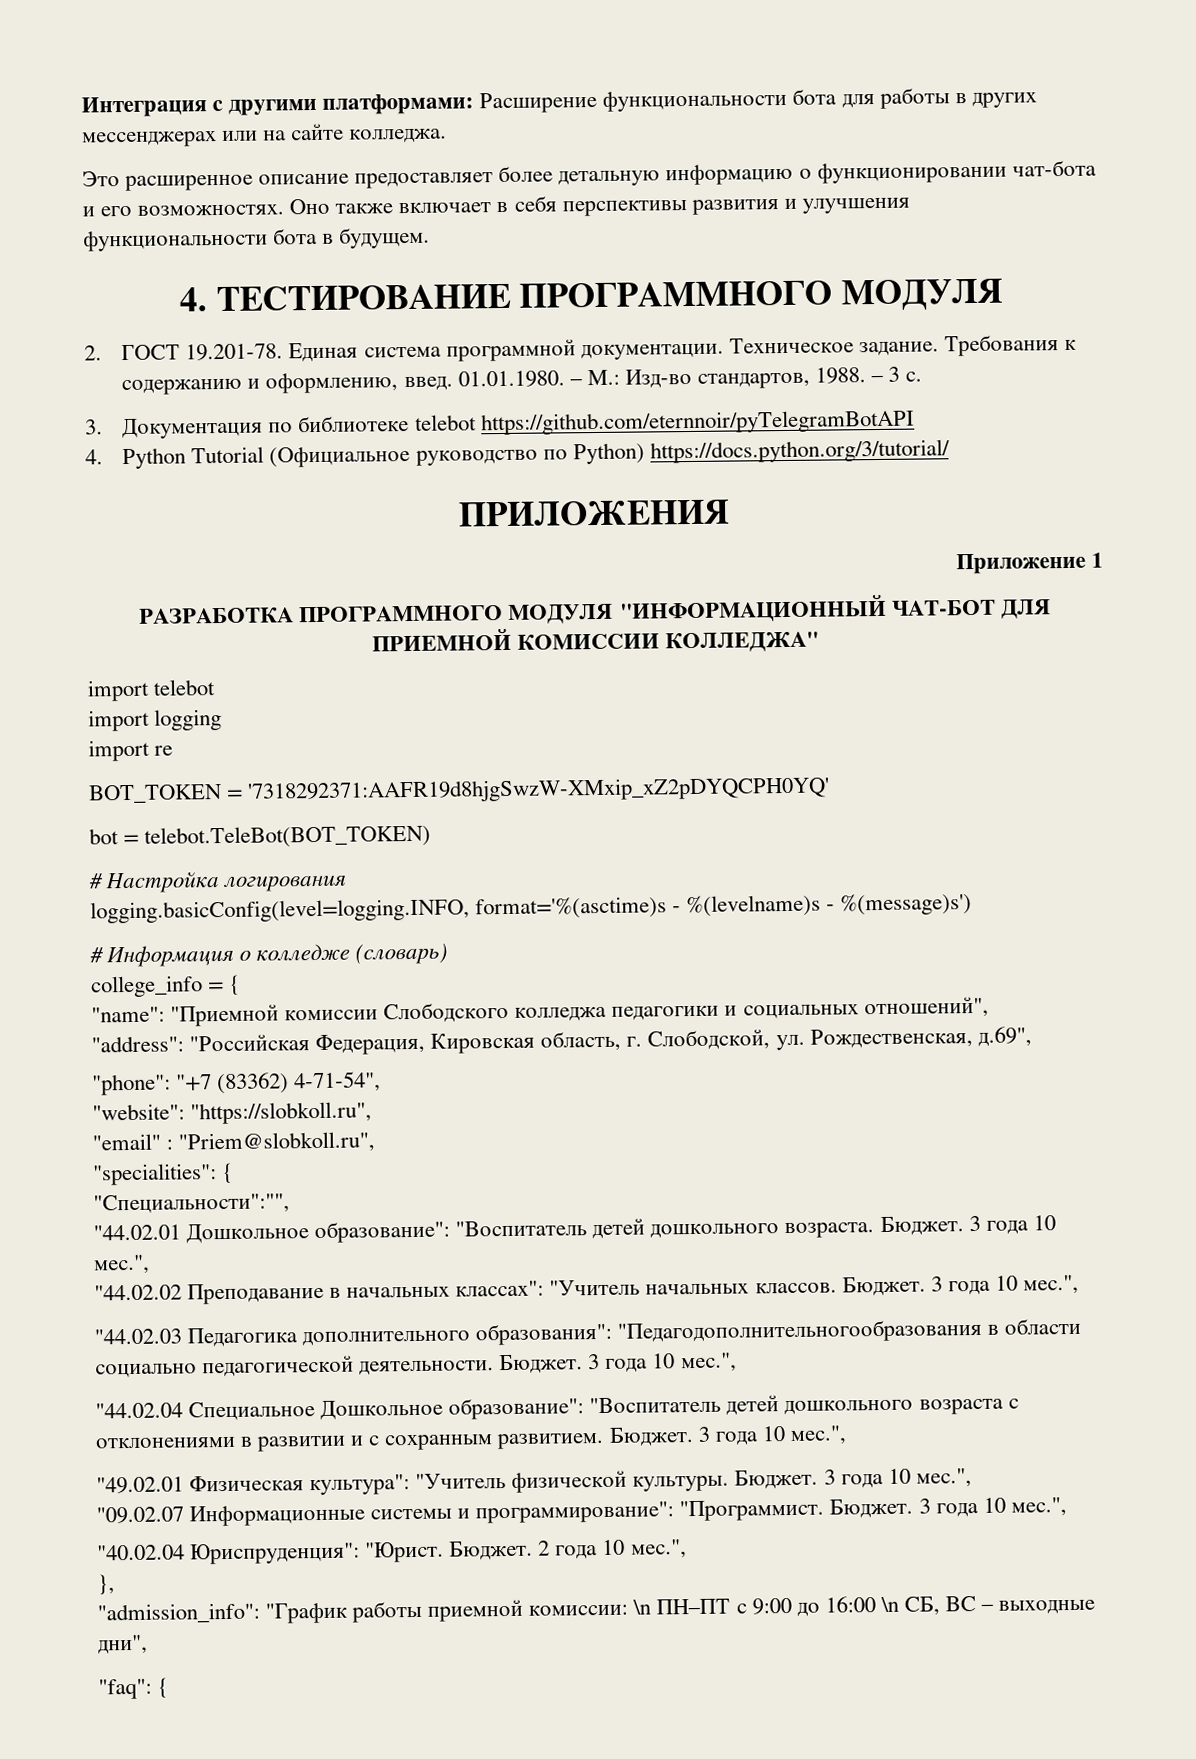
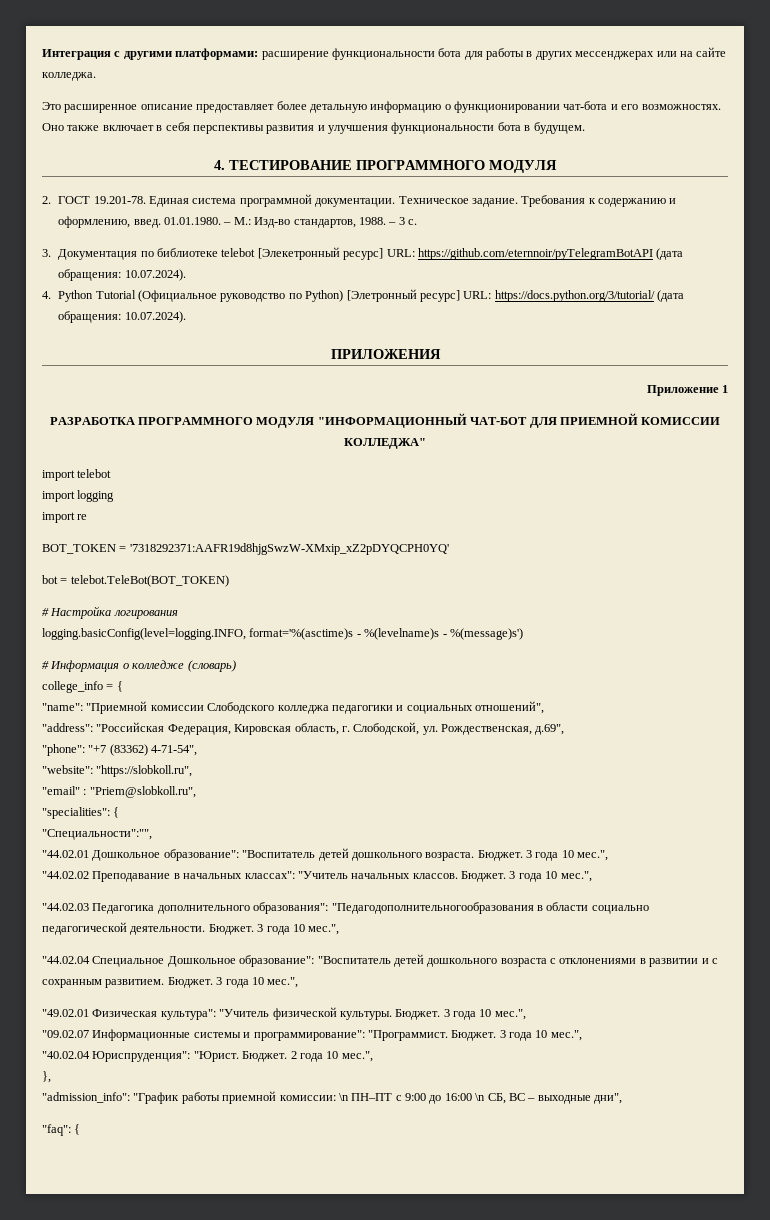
- Интеграция с другими платформами: Расширение функциональности бота для работы в других мессенджерах или на сайте колледжа.
+ Интеграция с другими платформами: расширение функциональности бота для работы в других мессенджерах или на сайте колледжа.
- 3. Документация по библиотеке telebot https://github.com/eternnoir/pyTelegramBotAPI
+ 3. Документация по библиотеке telebot [Элекетронный ресурс] URL: https://github.com/eternnoir/pyTelegramBotAPI (дата обращения: 10.07.2024).
- 4. Python Tutorial (Официальное руководство по Python) https://docs.python.org/3/tutorial/
+ 4. Python Tutorial (Официальное руководство по Python) [Элетронный ресурс] URL: https://docs.python.org/3/tutorial/ (дата обращения: 10.07.2024).

